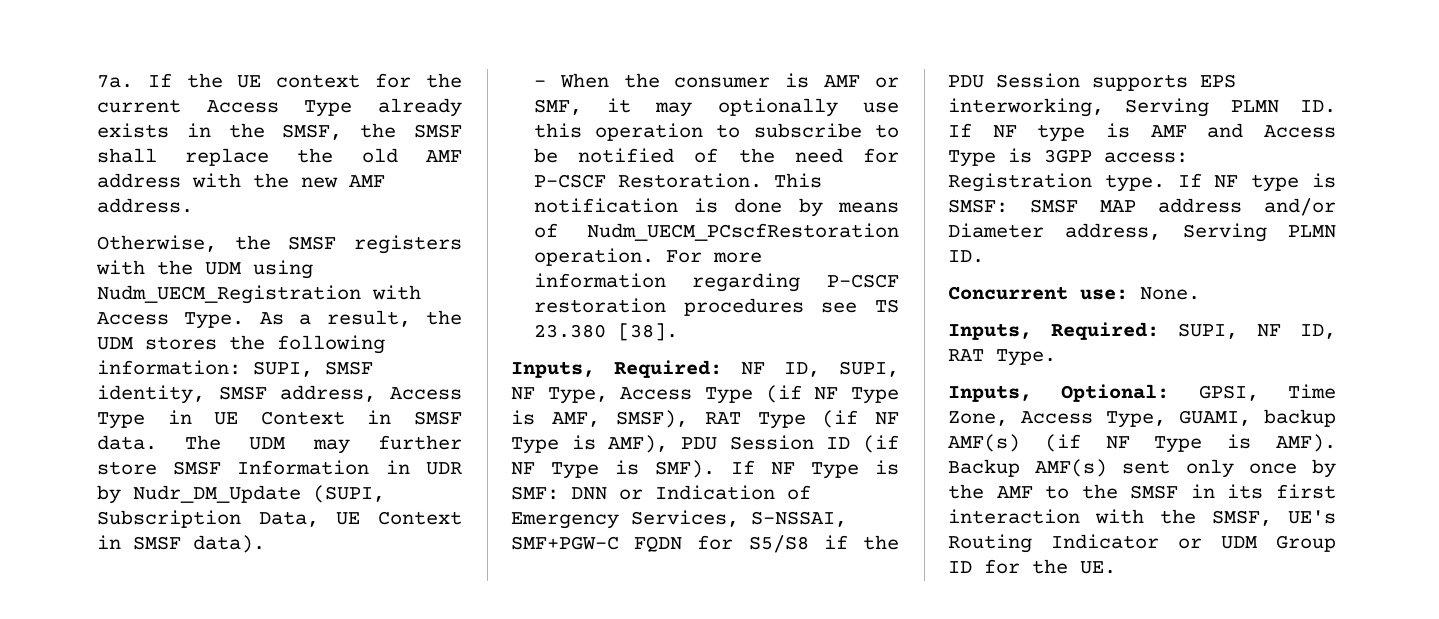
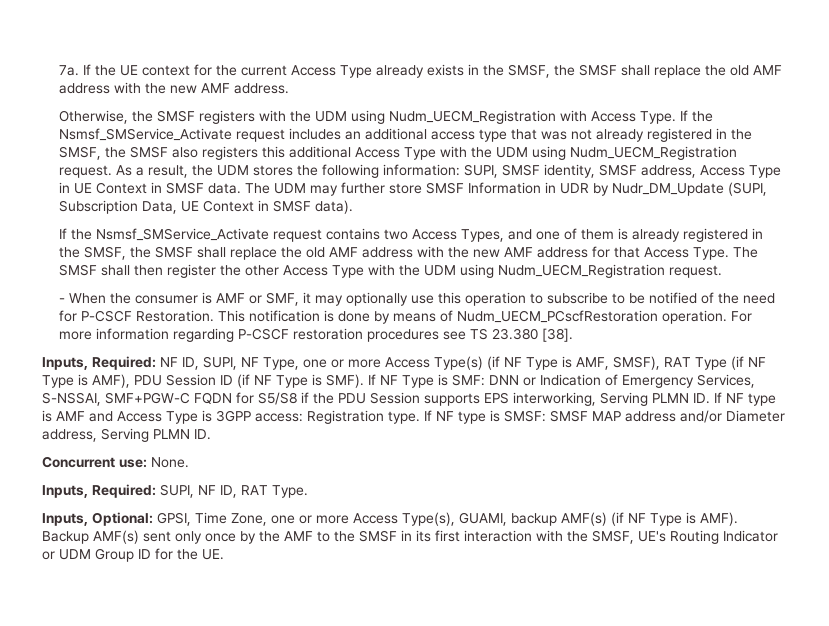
+ If the Nsmsf_SMService_Activate request includes an additional access type that was not already registered in the SMSF, the SMSF also registers this additional Access Type with the UDM using Nudm_UECM_Registration request.
+ If the Nsmsf_SMService_Activate request contains two Access Types, and one of them is already registered in the SMSF, the SMSF shall replace the old AMF address with the new AMF address for that Access Type. The SMSF shall then register the other Access Type with the UDM using Nudm_UECM_Registration request.
- Inputs, Required: NF ID, SUPI, NF Type, Access Type (if NF Type is AMF, SMSF), RAT Type (if NF Type is AMF), PDU Session ID (if NF Type is SMF).
+ Inputs, Required: NF ID, SUPI, NF Type, one or more Access Type(s) (if NF Type is AMF, SMSF), RAT Type (if NF Type is AMF), PDU Session ID (if NF Type is SMF).
- Inputs, Optional: GPSI, Time Zone, Access Type, GUAMI, backup AMF(s) (if NF Type is AMF).
+ Inputs, Optional: GPSI, Time Zone, one or more Access Type(s), GUAMI, backup AMF(s) (if NF Type is AMF).

